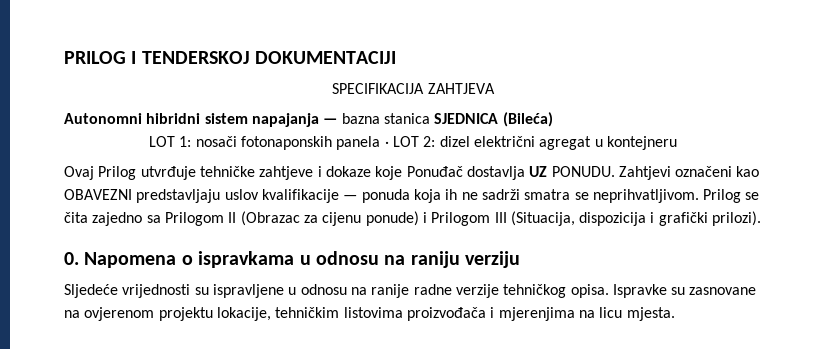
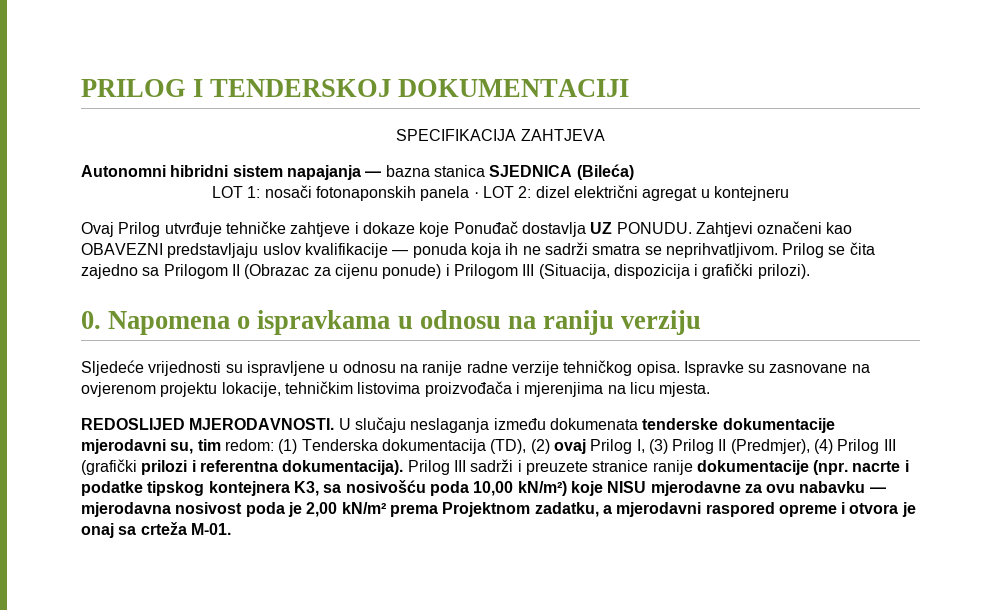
+ REDOSLIJED MJERODAVNOSTI. U slučaju neslaganja između dokumenata tenderske dokumentacije mjerodavni su, tim redom: (1) Tenderska dokumentacija (TD), (2) ovaj Prilog I, (3) Prilog II (Predmjer), (4) Prilog III (grafički prilozi i referentna dokumentacija). Prilog III sadrži i preuzete stranice ranije dokumentacije (npr. nacrte i podatke tipskog kontejnera K3, sa nosivošću poda 10,00 kN/m²) koje NISU mjerodavne za ovu nabavku — mjerodavna nosivost poda je 2,00 kN/m² prema Projektnom zadatku, a mjerodavni raspored opreme i otvora je onaj sa crteža M-01.

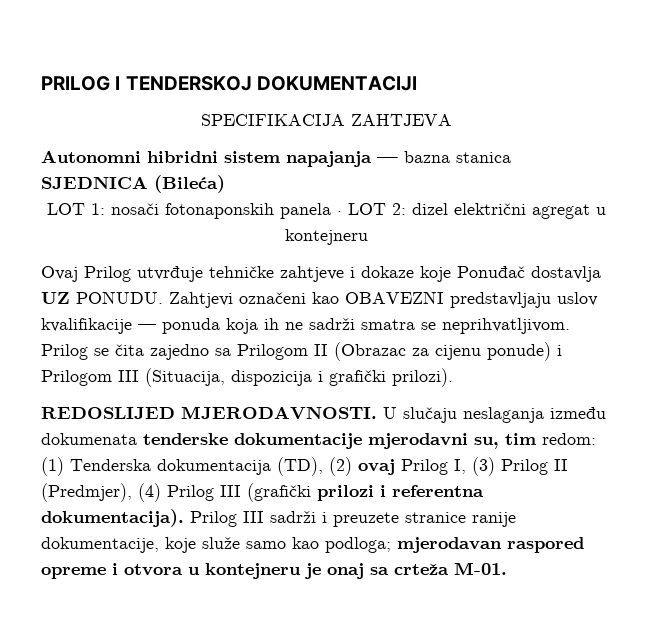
- 0. Napomena o ispravkama u odnosu na raniju verziju
- Sljedeće vrijednosti su ispravljene u odnosu na ranije radne verzije tehničkog opisa. Ispravke su zasnovane na ovjerenom projektu lokacije, tehničkim listovima proizvođača i mjerenjima na licu mjesta.
- Prilog III sadrži i preuzete stranice ranije dokumentacije (npr. nacrte i podatke tipskog kontejnera K3, sa nosivošću poda 10,00 kN/m²) koje NISU mjerodavne za ovu nabavku — mjerodavna nosivost poda je 2,00 kN/m² prema Projektnom zadatku, a mjerodavni raspored opreme i otvora je onaj sa crteža M-01.
+ Prilog III sadrži i preuzete stranice ranije dokumentacije, koje služe samo kao podloga; mjerodavan raspored opreme i otvora u kontejneru je onaj sa crteža M-01.

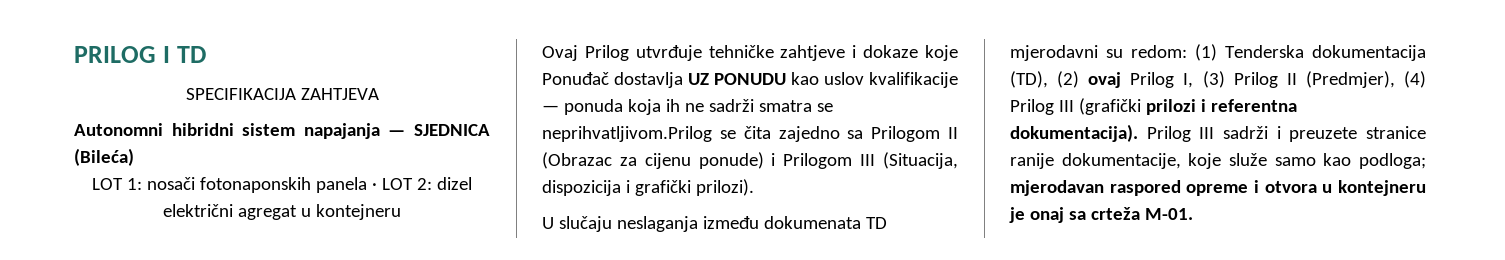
- PRILOG I TENDERSKOJ DOKUMENTACIJI
+ PRILOG I TD
- Autonomni hibridni sistem napajanja — bazna stanica SJEDNICA (Bileća)
+ Autonomni hibridni sistem napajanja — SJEDNICA (Bileća)
- Ovaj Prilog utvrđuje tehničke zahtjeve i dokaze koje Ponuđač dostavlja UZ PONUDU. Zahtjevi označeni kao OBAVEZNI predstavljaju uslov kvalifikacije — ponuda koja ih ne sadrži smatra se neprihvatljivom. Prilog se čita zajedno sa Prilogom II (Obrazac za cijenu ponude) i Prilogom III (Situacija, dispozicija i grafički prilozi).
+ Ovaj Prilog utvrđuje tehničke zahtjeve i dokaze koje Ponuđač dostavlja UZ PONUDU kao uslov kvalifikacije — ponuda koja ih ne sadrži smatra se neprihvatljivom.Prilog se čita zajedno sa Prilogom II (Obrazac za cijenu ponude) i Prilogom III (Situacija, dispozicija i grafički prilozi).
- REDOSLIJED MJERODAVNOSTI. U slučaju neslaganja između dokumenata tenderske dokumentacije mjerodavni su, tim redom: (1) Tenderska dokumentacija (TD), (2) ovaj Prilog I, (3) Prilog II (Predmjer), (4) Prilog III (grafički prilozi i referentna dokumentacija).
+ U slučaju neslaganja između dokumenata TD mjerodavni su redom: (1) Tenderska dokumentacija (TD), (2) ovaj Prilog I, (3) Prilog II (Predmjer), (4) Prilog III (grafički prilozi i referentna dokumentacija).

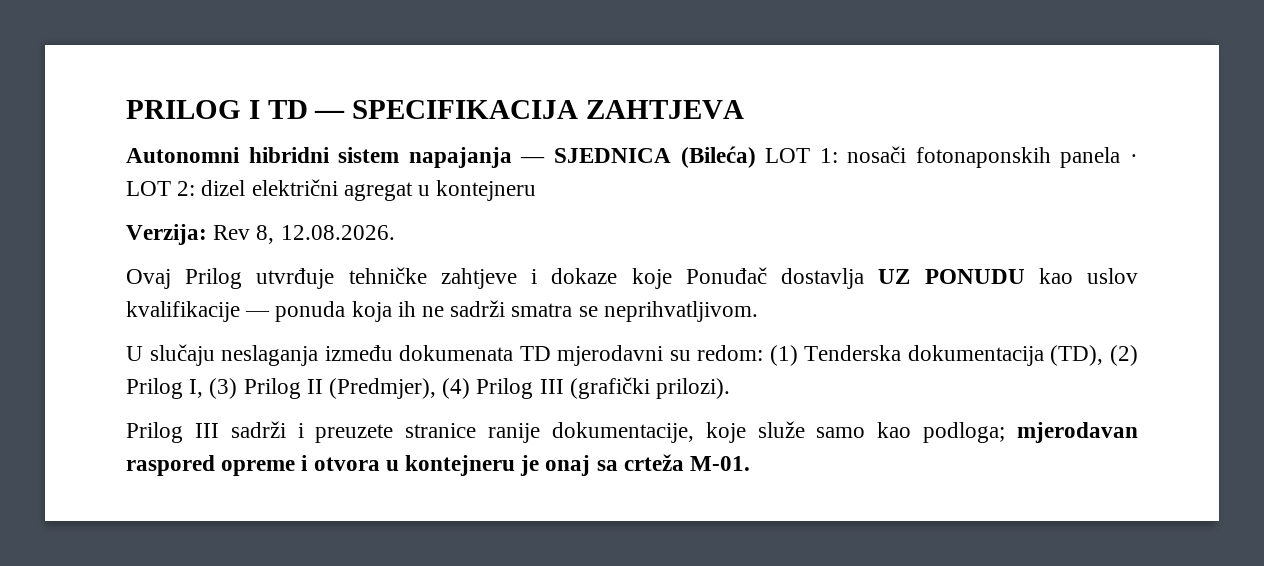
- PRILOG I TD
- SPECIFIKACIJA ZAHTJEVA
+ PRILOG I TD — SPECIFIKACIJA ZAHTJEVA
- Autonomni hibridni sistem napajanja — SJEDNICA (Bileća)
- LOT 1: nosači fotonaponskih panela · LOT 2: dizel električni agregat u kontejneru
+ Autonomni hibridni sistem napajanja — SJEDNICA (Bileća) LOT 1: nosači fotonaponskih panela · LOT 2: dizel električni agregat u kontejneru
+ Verzija: Rev 8, 12.08.2026.
- Ovaj Prilog utvrđuje tehničke zahtjeve i dokaze koje Ponuđač dostavlja UZ PONUDU kao uslov kvalifikacije — ponuda koja ih ne sadrži smatra se neprihvatljivom.Prilog se čita zajedno sa Prilogom II (Obrazac za cijenu ponude) i Prilogom III (Situacija, dispozicija i grafički prilozi).
+ Ovaj Prilog utvrđuje tehničke zahtjeve i dokaze koje Ponuđač dostavlja UZ PONUDU kao uslov kvalifikacije — ponuda koja ih ne sadrži smatra se neprihvatljivom.
- U slučaju neslaganja između dokumenata TD mjerodavni su redom: (1) Tenderska dokumentacija (TD), (2) ovaj Prilog I, (3) Prilog II (Predmjer), (4) Prilog III (grafički prilozi i referentna dokumentacija). Prilog III sadrži i preuzete stranice ranije dokumentacije, koje služe samo kao podloga; mjerodavan raspored opreme i otvora u kontejneru je onaj sa crteža M-01.
+ U slučaju neslaganja između dokumenata TD mjerodavni su redom: (1) Tenderska dokumentacija (TD), (2) Prilog I, (3) Prilog II (Predmjer), (4) Prilog III (grafički prilozi).
+ Prilog III sadrži i preuzete stranice ranije dokumentacije, koje služe samo kao podloga; mjerodavan raspored opreme i otvora u kontejneru je onaj sa crteža M-01.

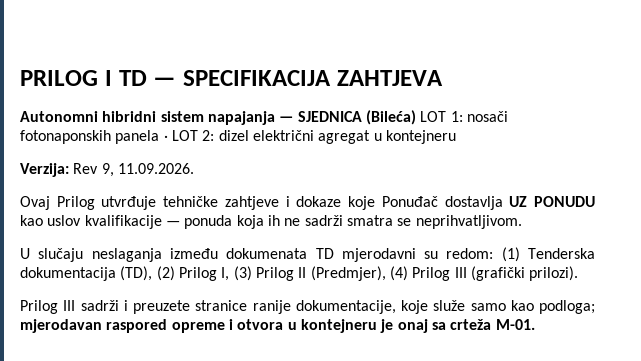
- Verzija: Rev 8, 12.08.2026.
+ Verzija: Rev 9, 11.09.2026.

